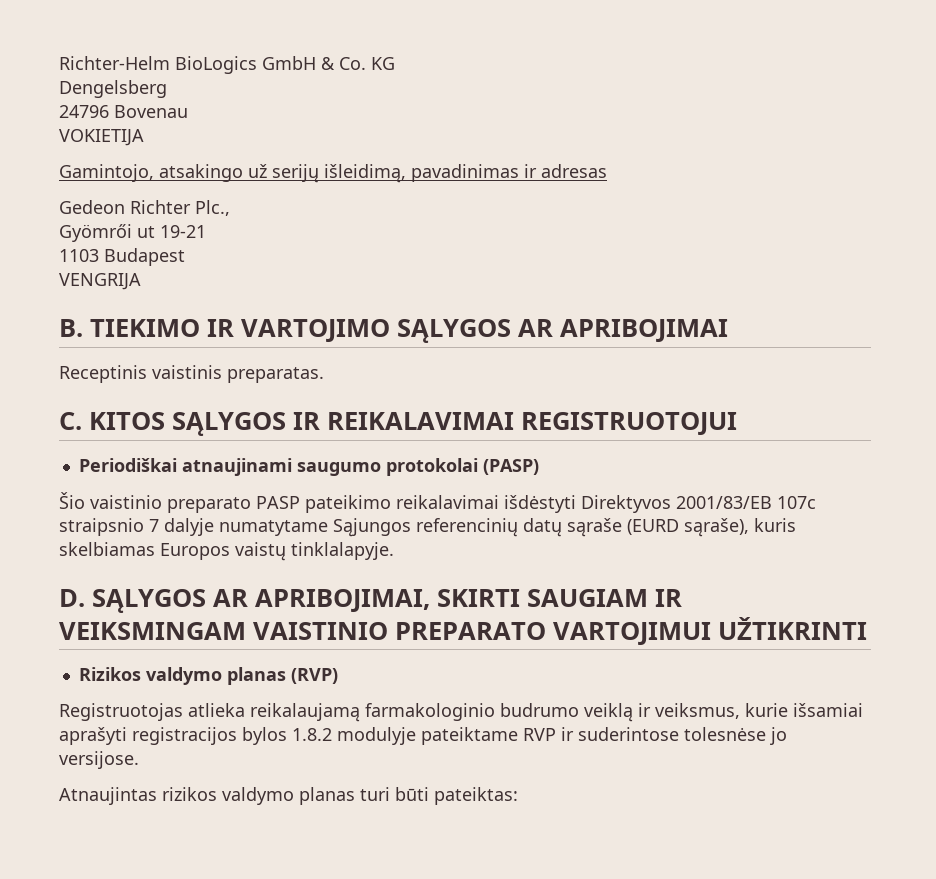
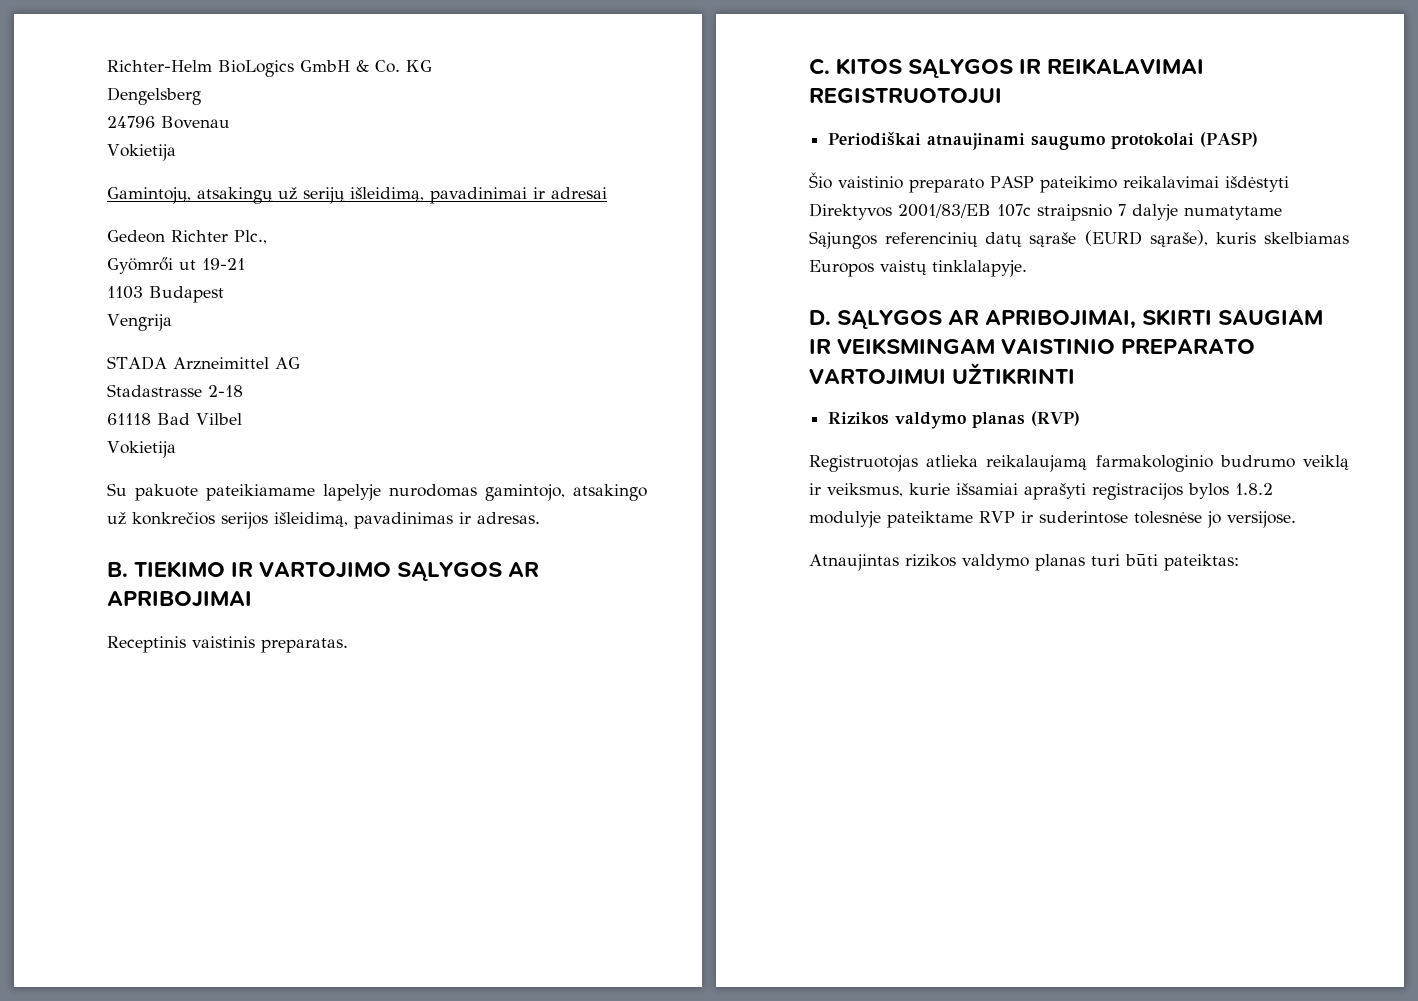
  24796 Bovenau
- VOKIETIJA
- Gamintojo, atsakingo už serijų išleidimą, pavadinimas ir adresas
+ Vokietija
+ Gamintojų, atsakingų už serijų išleidimą, pavadinimai ir adresai
- VENGRIJA
+ Vengrija
+ STADA Arzneimittel AG
+ Stadastrasse 2-18
+ 61118 Bad Vilbel
+ Vokietija
+ Su pakuote pateikiamame lapelyje nurodomas gamintojo, atsakingo už konkrečios serijos išleidimą, pavadinimas ir adresas.

